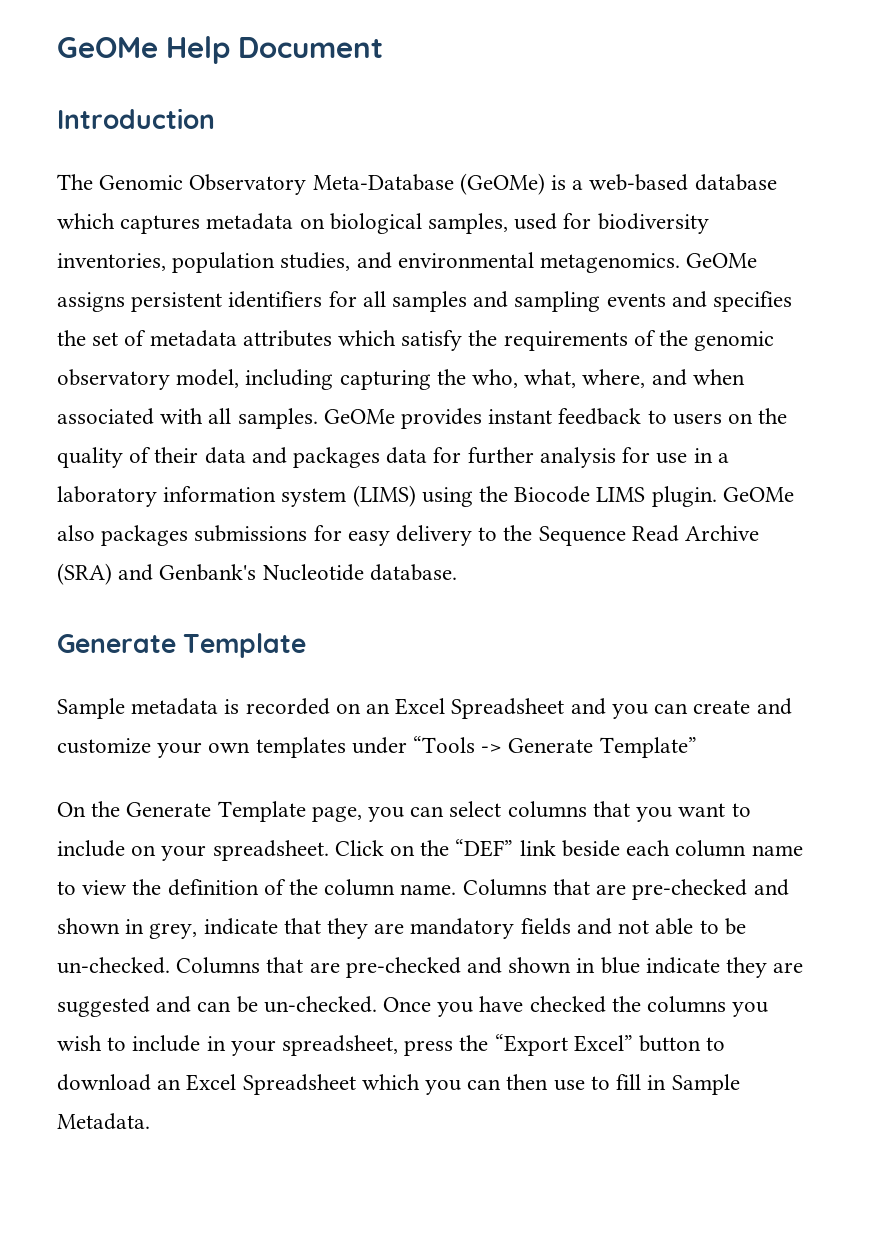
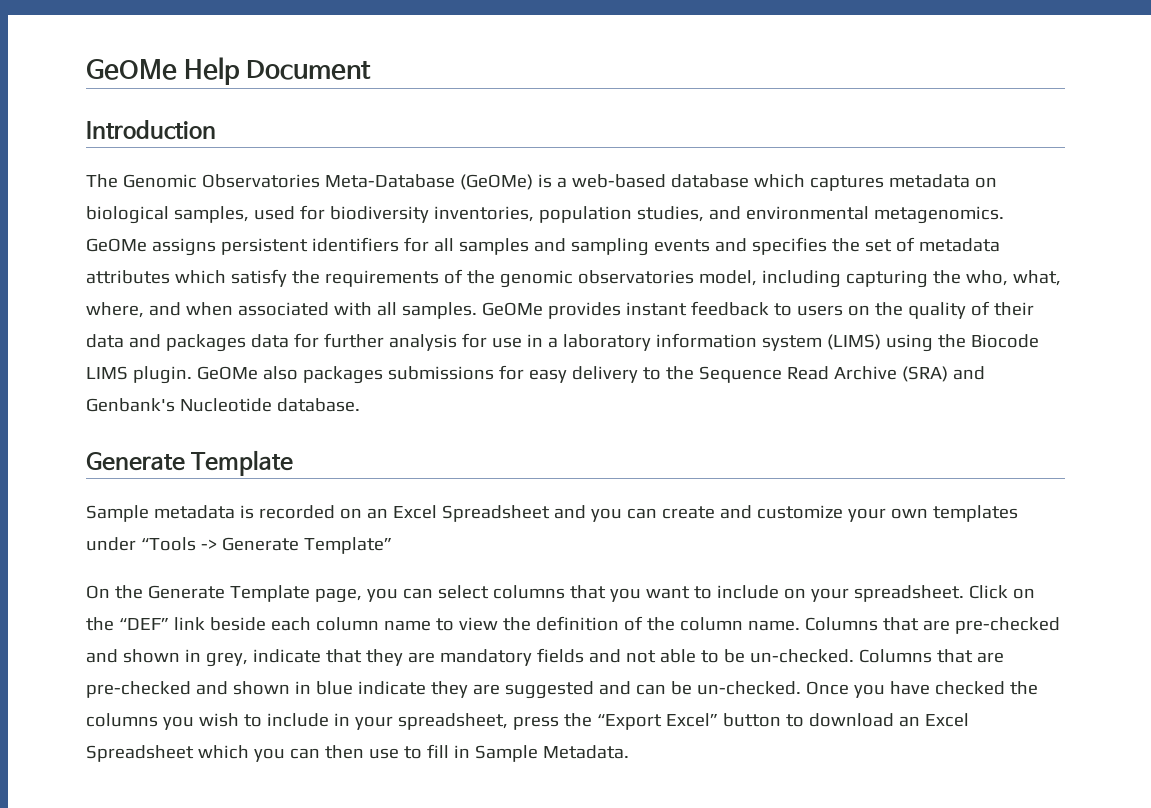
- The Genomic Observatory Meta-Database (GeOMe) is a web-based database which captures metadata on biological samples, used for biodiversity inventories, population studies, and environmental metagenomics.
+ The Genomic Observatories Meta-Database (GeOMe) is a web-based database which captures metadata on biological samples, used for biodiversity inventories, population studies, and environmental metagenomics.
- GeOMe assigns persistent identifiers for all samples and sampling events and specifies the set of metadata attributes which satisfy the requirements of the genomic observatory model, including capturing the who, what, where, and when associated with all samples.
+ GeOMe assigns persistent identifiers for all samples and sampling events and specifies the set of metadata attributes which satisfy the requirements of the genomic observatories model, including capturing the who, what, where, and when associated with all samples.

